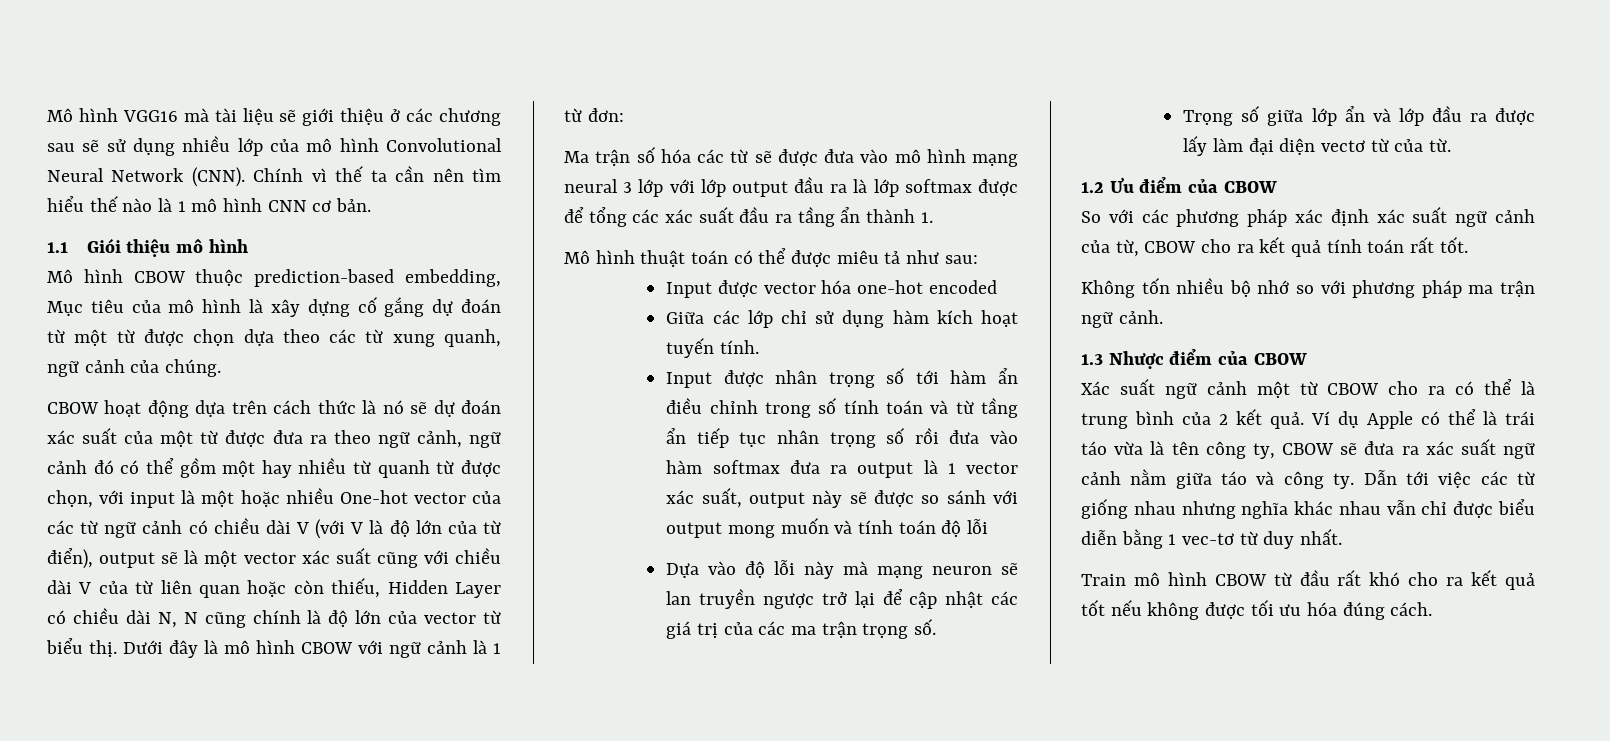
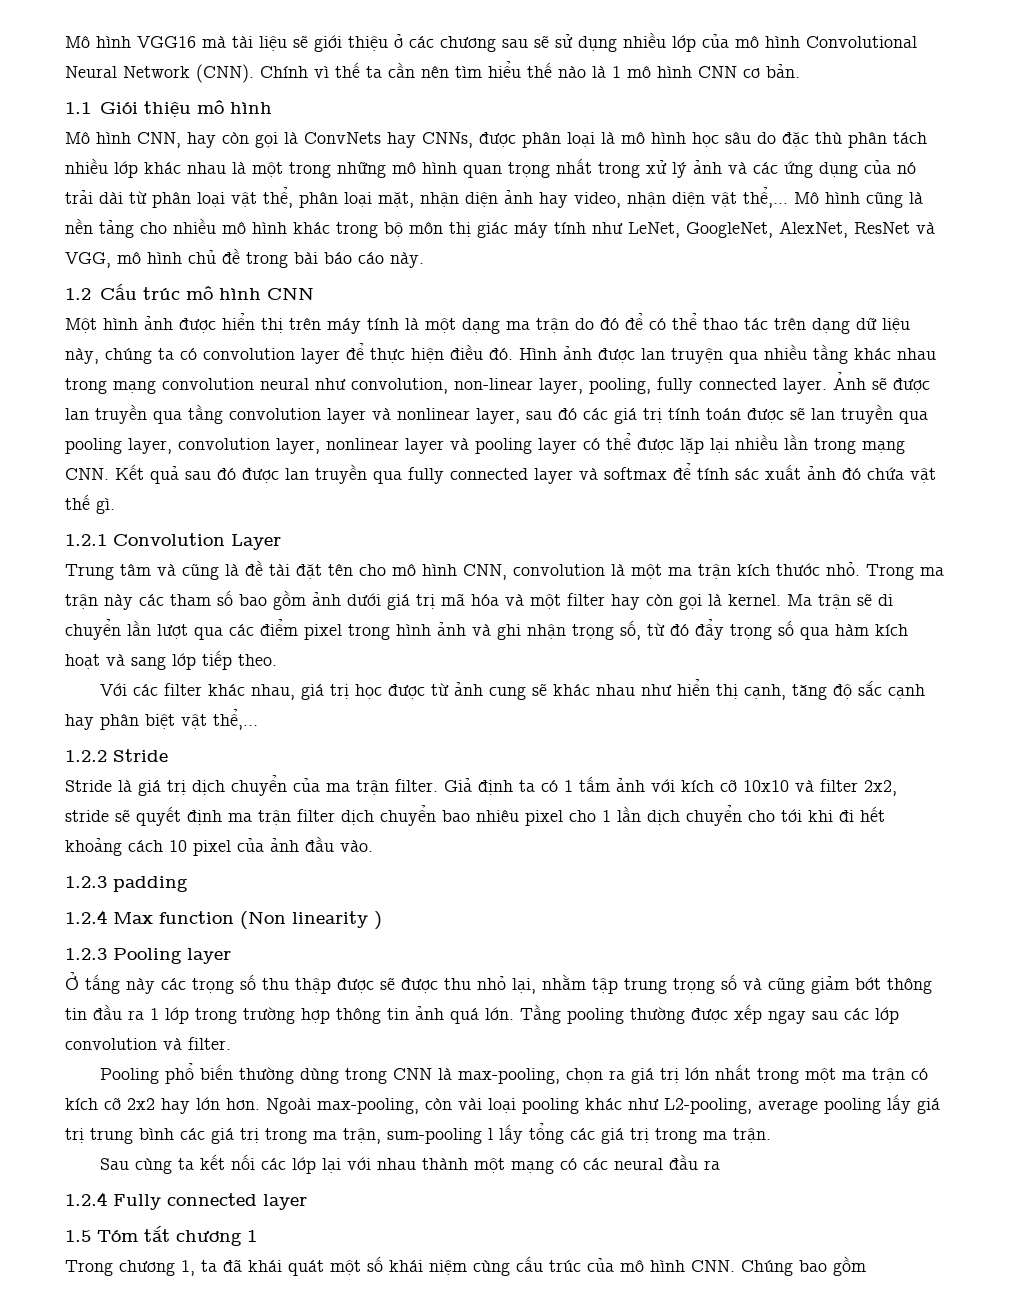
- Mô hình CBOW thuộc prediction-based embedding, Mục tiêu của mô hình là xây dựng cố gắng dự đoán từ một từ được chọn dựa theo các từ xung quanh, ngữ cảnh của chúng.
- CBOW hoạt động dựa trên cách thức là nó sẽ dự đoán xác suất của một từ được đưa ra theo ngữ cảnh, ngữ cảnh đó có thể gồm một hay nhiều từ quanh từ được chọn, với input là một hoặc nhiều One-hot vector của các từ ngữ cảnh có chiều dài V (với V là độ lớn của từ điển), output sẽ là một vector xác suất cũng với chiều dài V của từ liên quan hoặc còn thiếu, Hidden Layer có chiều dài N, N cũng chính là độ lớn của vector từ biểu thị. Dưới đây là mô hình CBOW với ngữ cảnh là 1 từ đơn:
- Ma trận số hóa các từ sẽ được đưa vào mô hình mạng neural 3 lớp với lớp output đầu ra là lớp softmax được để tổng các xác suất đầu ra tầng ẩn thành 1.
- Mô hình thuật toán có thể được miêu tả như sau:
- Input được vector hóa one-hot encoded
- Giữa các lớp chỉ sử dụng hàm kích hoạt tuyến tính.
- Input được nhân trọng số tới hàm ẩn điều chỉnh trong số tính toán và từ tầng ẩn tiếp tục nhân trọng số rồi đưa vào hàm softmax đưa ra output là 1 vector xác suất, output này sẽ được so sánh với output mong muốn và tính toán độ lỗi
- Dựa vào độ lỗi này mà mạng neuron sẽ lan truyền ngược trở lại để cập nhật các giá trị của các ma trận trọng số.
- Trọng số giữa lớp ẩn và lớp đầu ra được lấy làm đại diện vectơ từ của từ.
- 1.2 Ưu điểm của CBOW
- So với các phương pháp xác định xác suất ngữ cảnh của từ, CBOW cho ra kết quả tính toán rất tốt.
- Không tốn nhiều bộ nhớ so với phương pháp ma trận ngữ cảnh.
- 1.3 Nhược điểm của CBOW
- Xác suất ngữ cảnh một từ CBOW cho ra có thể là trung bình của 2 kết quả. Ví dụ Apple có thể là trái táo vừa là tên công ty, CBOW sẽ đưa ra xác suất ngữ cảnh nằm giữa táo và công ty. Dẫn tới việc các từ giống nhau nhưng nghĩa khác nhau vẫn chỉ được biểu diễn bằng 1 vec-tơ từ duy nhất.
- Train mô hình CBOW từ đầu rất khó cho ra kết quả tốt nếu không được tối ưu hóa đúng cách.
+ Mô hình CNN, hay còn gọi là ConvNets hay CNNs, được phân loại là mô hình học sâu do đặc thù phân tách nhiều lớp khác nhau là một trong những mô hình quan trọng nhất trong xử lý ảnh và các ứng dụng của nó trải dài từ phân loại vật thể, phân loại mặt, nhận diện ảnh hay video, nhận diện vật thể,... Mô hình cũng là nền tảng cho nhiều mô hình khác trong bộ môn thị giác máy tính như LeNet, GoogleNet, AlexNet, ResNet và VGG, mô hình chủ đề trong bài báo cáo này.
+ 1.2 Cấu trúc mô hình CNN
+ Một hình ảnh được hiển thị trên máy tính là một dạng ma trận do đó để có thể thao tác trên dạng dữ liệu này, chúng ta có convolution layer để thực hiện điều đó. Hình ảnh được lan truyện qua nhiều tầng khác nhau trong mạng convolution neural như convolution, non-linear layer, pooling, fully connected layer. Ảnh sẽ được lan truyền qua tầng convolution layer và nonlinear layer, sau đó các giá trị tính toán được sẽ lan truyền qua pooling layer, convolution layer, nonlinear layer và pooling layer có thể được lặp lại nhiều lần trong mạng CNN. Kết quả sau đó được lan truyền qua fully connected layer và softmax để tính sác xuất ảnh đó chứa vật thế gì.
+ 1.2.1 Convolution Layer
+ Trung tâm và cũng là đề tài đặt tên cho mô hình CNN, convolution là một ma trận kích thước nhỏ. Trong ma trận này các tham số bao gồm ảnh dưới giá trị mã hóa và một filter hay còn gọi là kernel. Ma trận sẽ di chuyển lần lượt qua các điểm pixel trong hình ảnh và ghi nhận trọng số, từ đó đẩy trọng số qua hàm kích hoạt và sang lớp tiếp theo.
+ Với các filter khác nhau, giá trị học được từ ảnh cung sẽ khác nhau như hiển thị cạnh, tăng độ sắc cạnh hay phân biệt vật thể,...
+ 1.2.2 Stride
+ Stride là giá trị dịch chuyển của ma trận filter. Giả định ta có 1 tấm ảnh với kích cỡ 10x10 và filter 2x2, stride sẽ quyết định ma trận filter dịch chuyển bao nhiêu pixel cho 1 lần dịch chuyển cho tới khi đi hết khoảng cách 10 pixel của ảnh đầu vào.
+ 1.2.3 padding
+ 1.2.4 Max function (Non linearity )
+ 1.2.3 Pooling layer
+ Ở tấng này các trọng số thu thập được sẽ được thu nhỏ lại, nhằm tập trung trọng số và cũng giảm bớt thông tin đầu ra 1 lớp trong trường hợp thông tin ảnh quá lớn. Tầng pooling thường được xếp ngay sau các lớp convolution và filter.
+ Pooling phổ biến thường dùng trong CNN là max-pooling, chọn ra giá trị lớn nhất trong một ma trận có kích cỡ 2x2 hay lớn hơn. Ngoài max-pooling, còn vài loại pooling khác như L2-pooling, average pooling lấy giá trị trung bình các giá trị trong ma trận, sum-pooling l lấy tổng các giá trị trong ma trận.
+ Sau cùng ta kết nối các lớp lại với nhau thành một mạng có các neural đầu ra
+ 1.2.4 Fully connected layer
+ 1.5 Tóm tắt chương 1
+ Trong chương 1, ta đã khái quát một số khái niệm cùng cấu trúc của mô hình CNN. Chúng bao gồm

